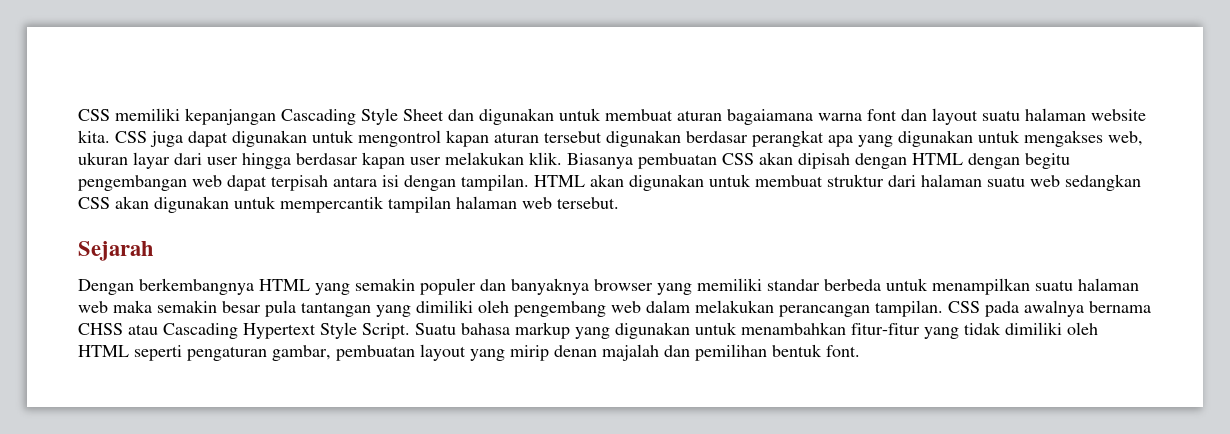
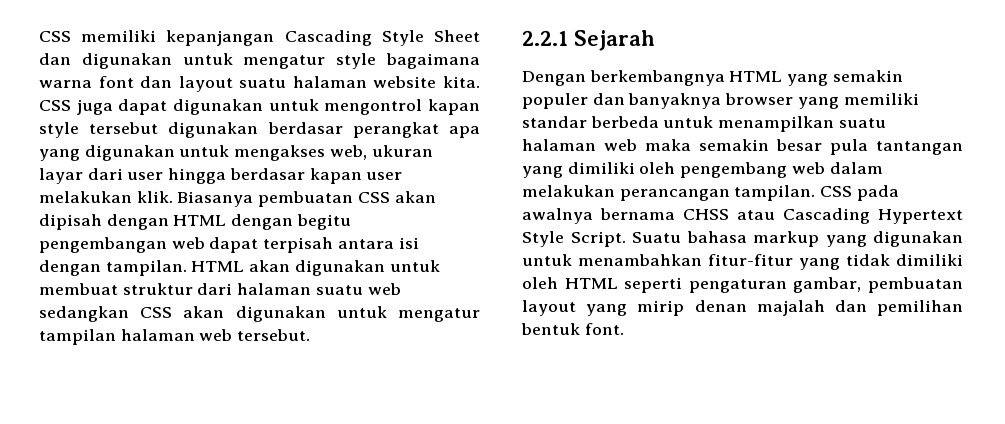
- CSS memiliki kepanjangan Cascading Style Sheet dan digunakan untuk membuat aturan bagaiamana warna font dan layout suatu halaman website kita.
+ CSS memiliki kepanjangan Cascading Style Sheet dan digunakan untuk mengatur style bagaimana warna font dan layout suatu halaman website kita.
- CSS juga dapat digunakan untuk mengontrol kapan aturan tersebut digunakan berdasar perangkat apa yang digunakan untuk mengakses web, ukuran layar dari user hingga berdasar kapan user melakukan klik.
+ CSS juga dapat digunakan untuk mengontrol kapan style tersebut digunakan berdasar perangkat apa yang digunakan untuk mengakses web, ukuran layar dari user hingga berdasar kapan user melakukan klik.
- HTML akan digunakan untuk membuat struktur dari halaman suatu web sedangkan CSS akan digunakan untuk mempercantik tampilan halaman web tersebut.
+ HTML akan digunakan untuk membuat struktur dari halaman suatu web sedangkan CSS akan digunakan untuk mengatur tampilan halaman web tersebut.
- Sejarah
+ 2.2.1 Sejarah

